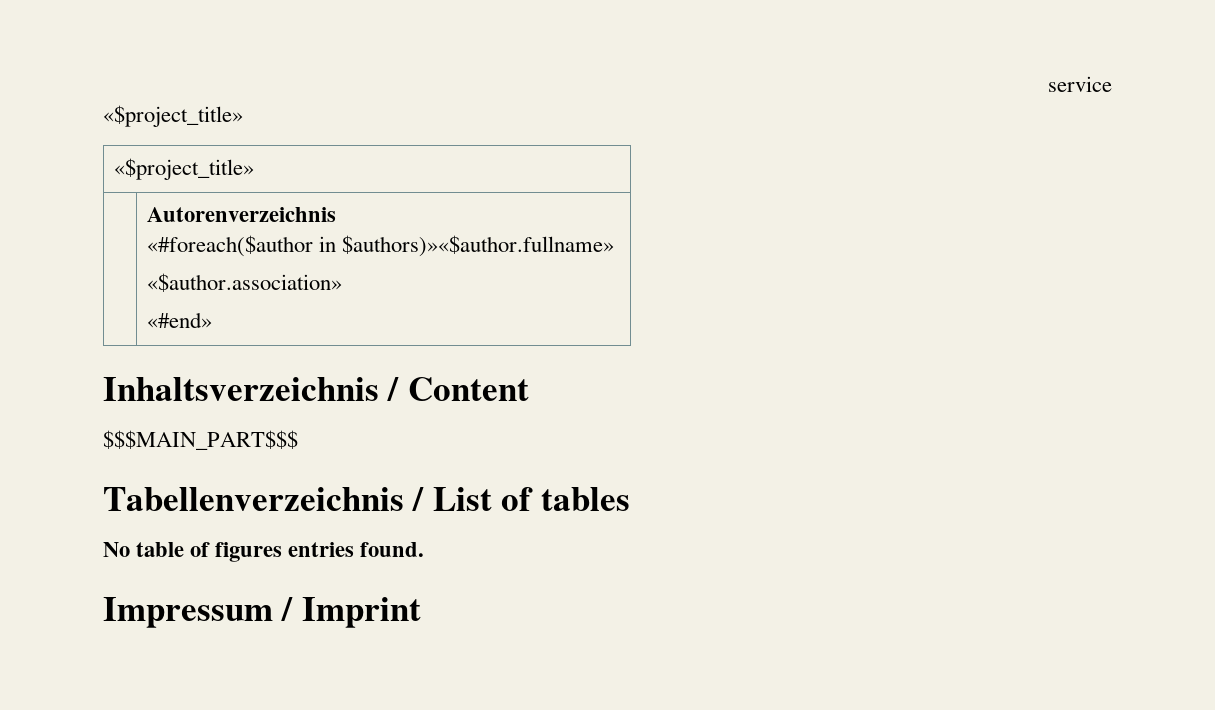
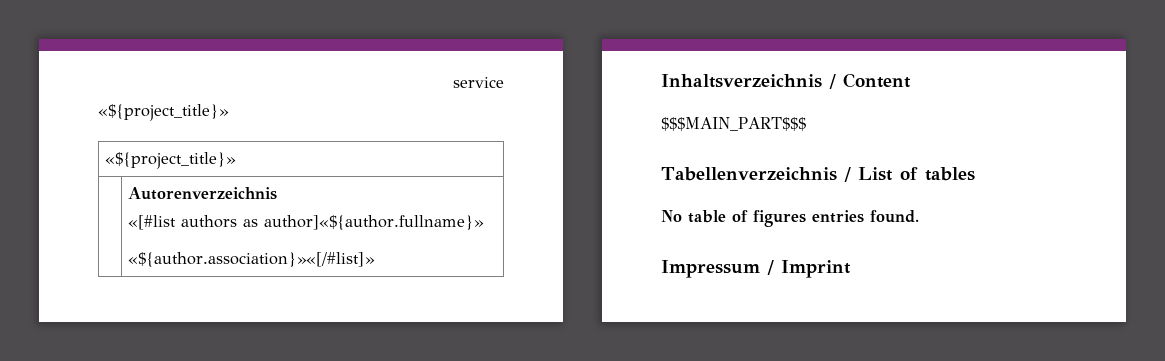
  service
- «$project_title»
- «$project_title»
+ «${project_title}»
+ «${project_title}»
  | Autorenverzeichnis
- «#foreach($author in $authors)»«$author.fullname»
- «$author.association»
- «#end»
+ «[#list authors as author]«${author.fullname}»
+ «${author.association}»«[/#list]»

